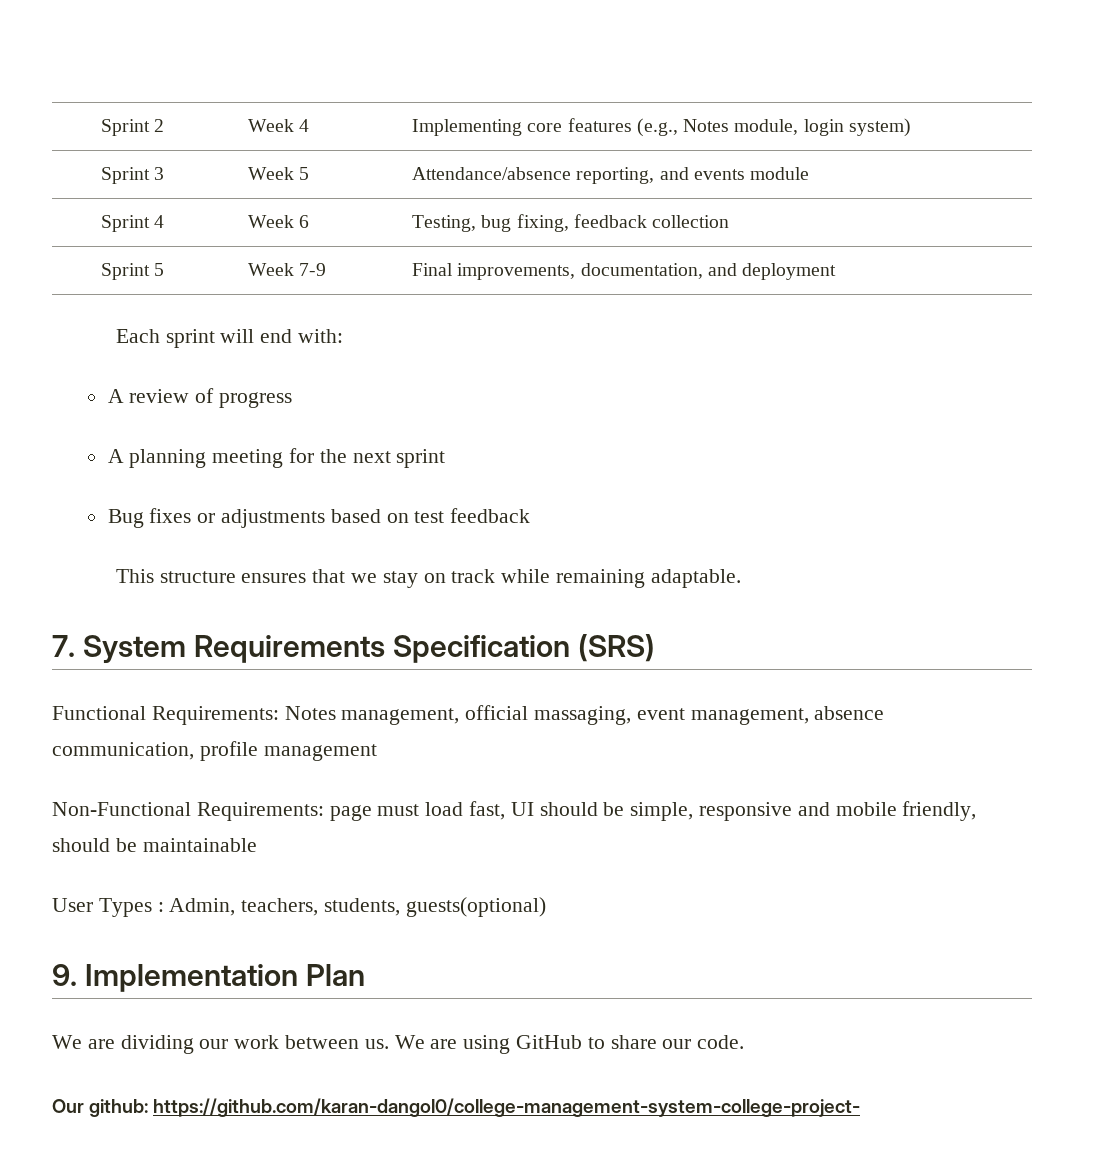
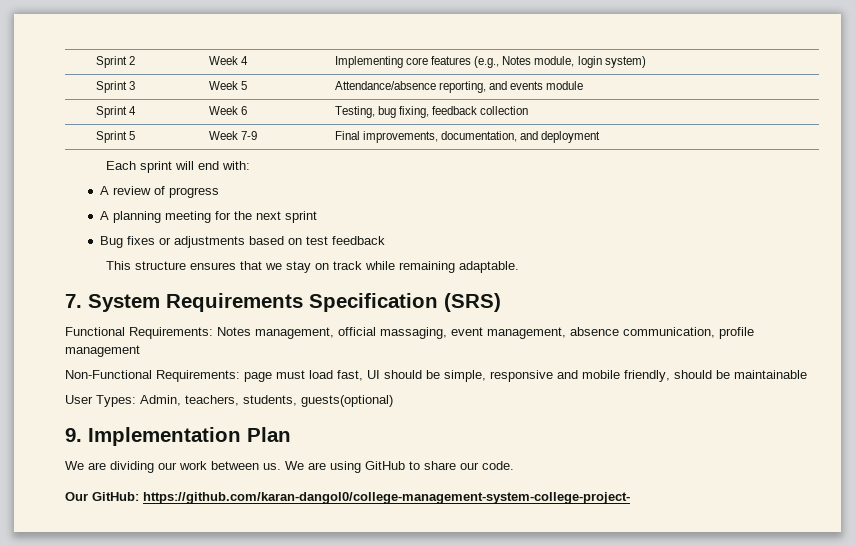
- User Types : Admin, teachers, students, guests(optional)
+ User Types: Admin, teachers, students, guests(optional)
- Our github: https://github.com/karan-dangol0/college-management-system-college-project-
+ Our GitHub: https://github.com/karan-dangol0/college-management-system-college-project-

